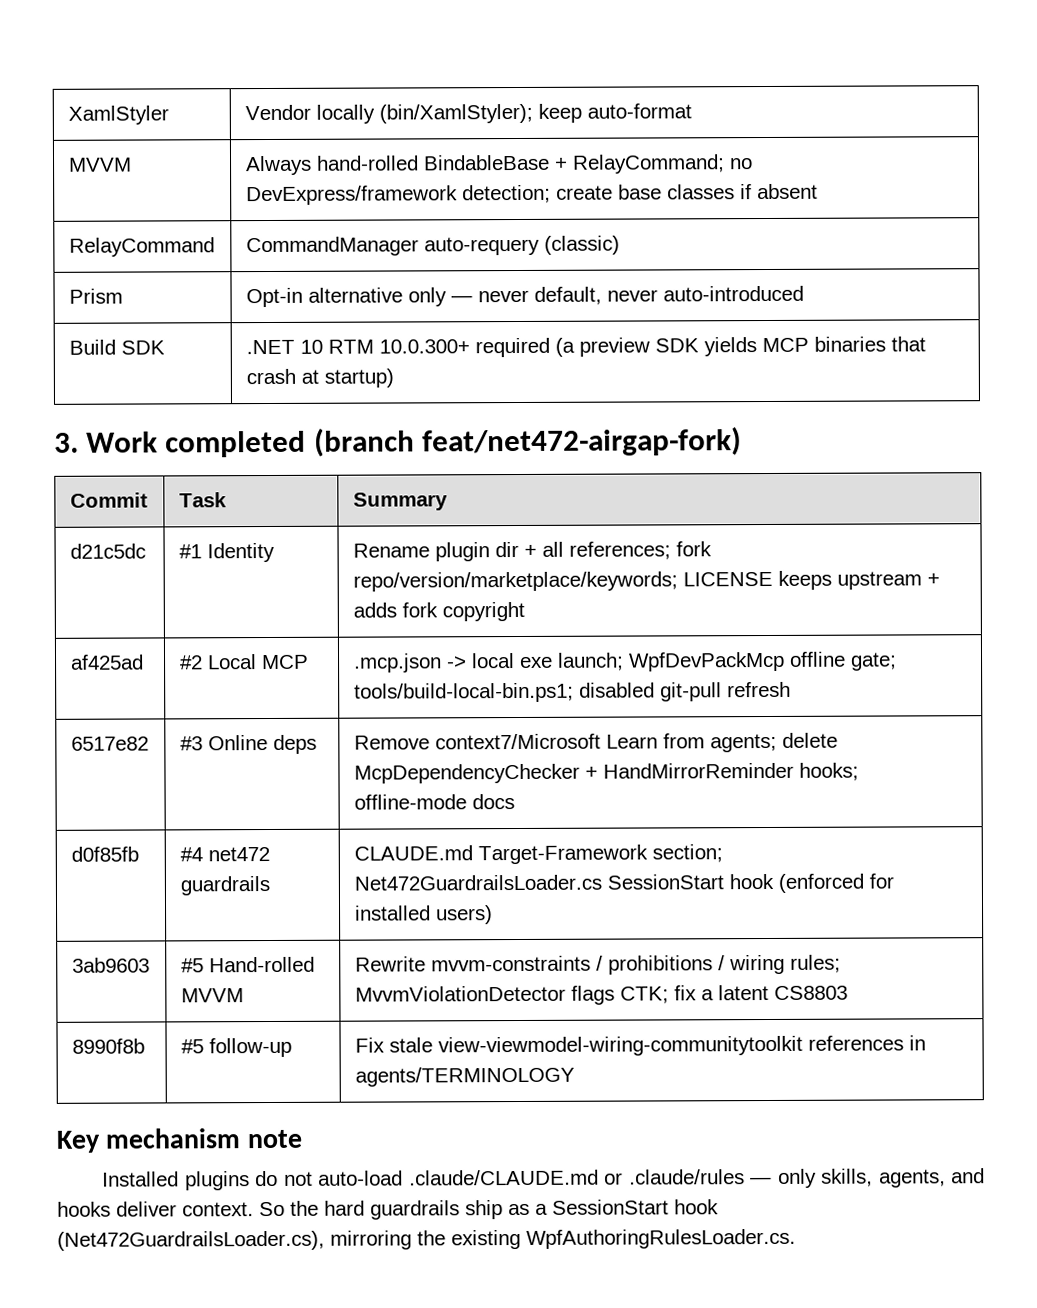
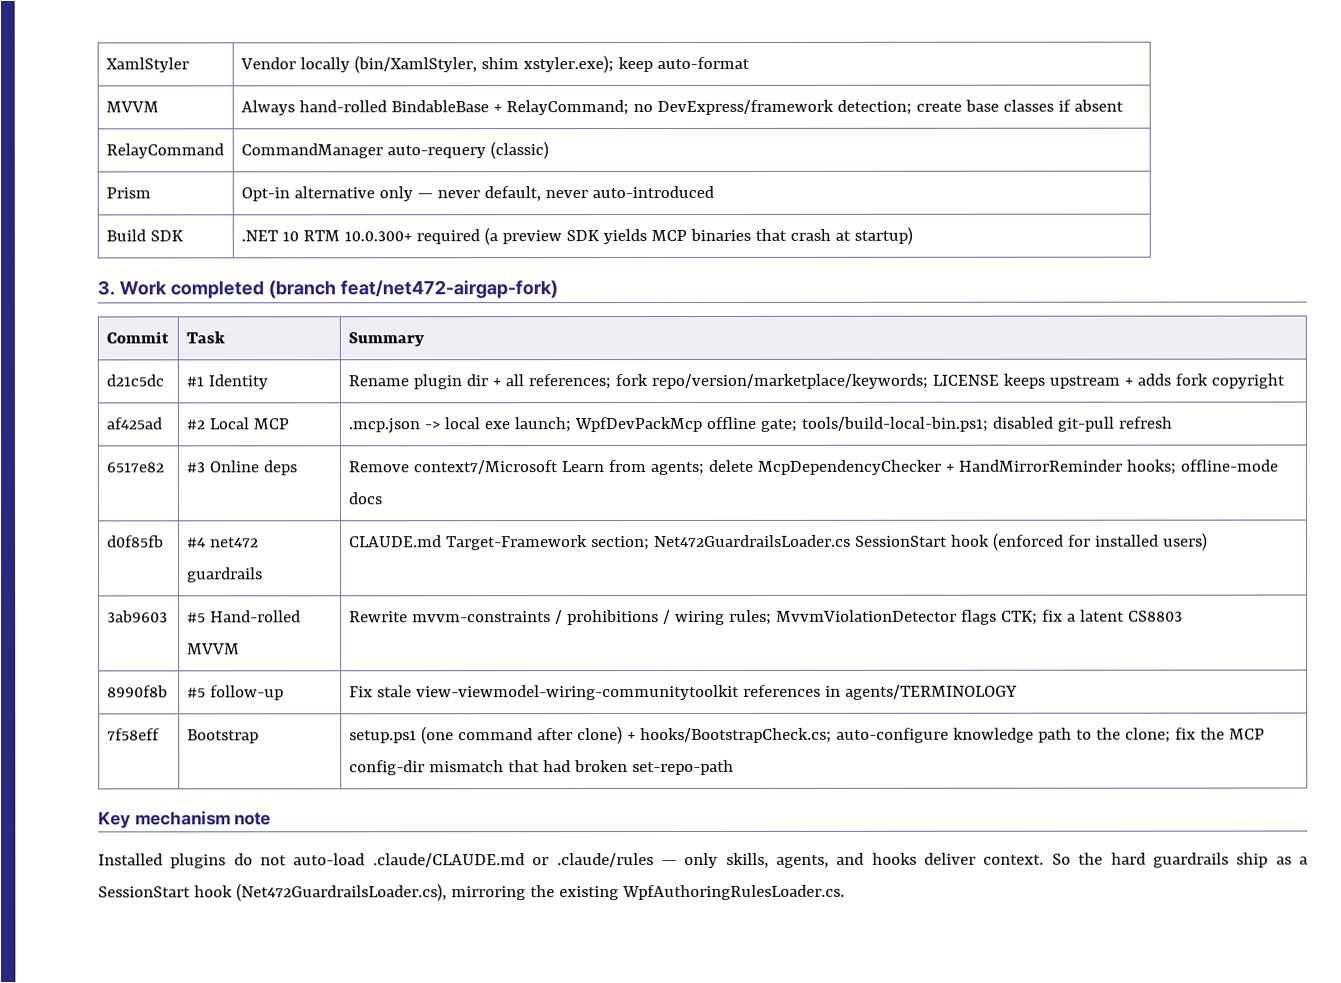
- XamlStyler | Vendor locally (bin/XamlStyler); keep auto-format
+ XamlStyler | Vendor locally (bin/XamlStyler, shim xstyler.exe); keep auto-format
+ 7f58eff | Bootstrap | setup.ps1 (one command after clone) + hooks/BootstrapCheck.cs; auto-configure knowledge path to the clone; fix the MCP config-dir mismatch that had broken set-repo-path

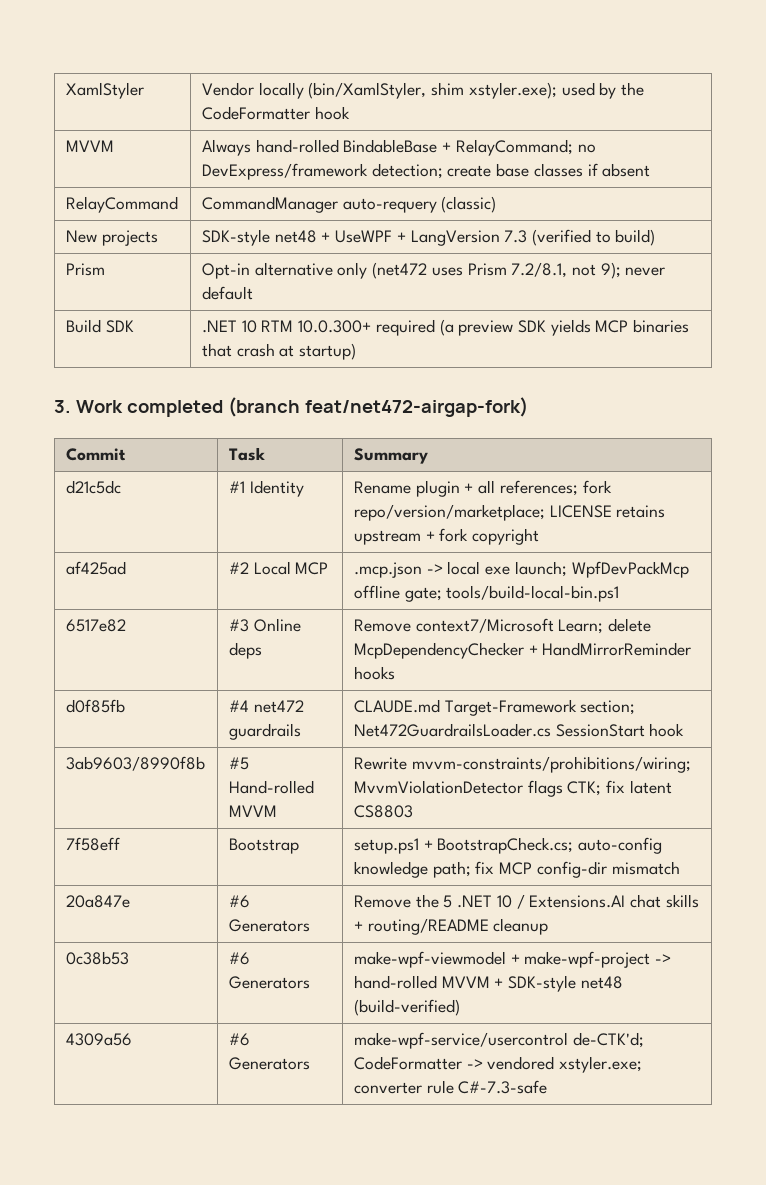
- XamlStyler | Vendor locally (bin/XamlStyler, shim xstyler.exe); keep auto-format
+ XamlStyler | Vendor locally (bin/XamlStyler, shim xstyler.exe); used by the CodeFormatter hook
- Prism | Opt-in alternative only — never default, never auto-introduced
+ New projects | SDK-style net48 + UseWPF + LangVersion 7.3 (verified to build)
+ Prism | Opt-in alternative only (net472 uses Prism 7.2/8.1, not 9); never default
- d21c5dc | #1 Identity | Rename plugin dir + all references; fork repo/version/marketplace/keywords; LICENSE keeps upstream + adds fork copyright
+ d21c5dc | #1 Identity | Rename plugin + all references; fork repo/version/marketplace; LICENSE retains upstream + fork copyright
- af425ad | #2 Local MCP | .mcp.json -> local exe launch; WpfDevPackMcp offline gate; tools/build-local-bin.ps1; disabled git-pull refresh
+ af425ad | #2 Local MCP | .mcp.json -> local exe launch; WpfDevPackMcp offline gate; tools/build-local-bin.ps1
- 6517e82 | #3 Online deps | Remove context7/Microsoft Learn from agents; delete McpDependencyChecker + HandMirrorReminder hooks; offline-mode docs
+ 6517e82 | #3 Online deps | Remove context7/Microsoft Learn; delete McpDependencyChecker + HandMirrorReminder hooks
- d0f85fb | #4 net472 guardrails | CLAUDE.md Target-Framework section; Net472GuardrailsLoader.cs SessionStart hook (enforced for installed users)
- 3ab9603 | #5 Hand-rolled MVVM | Rewrite mvvm-constraints / prohibitions / wiring rules; MvvmViolationDetector flags CTK; fix a latent CS8803
+ d0f85fb | #4 net472 guardrails | CLAUDE.md Target-Framework section; Net472GuardrailsLoader.cs SessionStart hook
+ 3ab9603/8990f8b | #5 Hand-rolled MVVM | Rewrite mvvm-constraints/prohibitions/wiring; MvvmViolationDetector flags CTK; fix latent CS8803
- 8990f8b | #5 follow-up | Fix stale view-viewmodel-wiring-communitytoolkit references in agents/TERMINOLOGY
- 7f58eff | Bootstrap | setup.ps1 (one command after clone) + hooks/BootstrapCheck.cs; auto-configure knowledge path to the clone; fix the MCP config-dir mismatch that had broken set-repo-path
- Key mechanism note
- Installed plugins do not auto-load .claude/CLAUDE.md or .claude/rules — only skills, agents, and hooks deliver context. So the hard guardrails ship as a SessionStart hook (Net472GuardrailsLoader.cs), mirroring the existing WpfAuthoringRulesLoader.cs.
+ 7f58eff | Bootstrap | setup.ps1 + BootstrapCheck.cs; auto-config knowledge path; fix MCP config-dir mismatch
+ 20a847e | #6 Generators | Remove the 5 .NET 10 / Extensions.AI chat skills + routing/README cleanup
+ 0c38b53 | #6 Generators | make-wpf-viewmodel + make-wpf-project -> hand-rolled MVVM + SDK-style net48 (build-verified)
+ 4309a56 | #6 Generators | make-wpf-service/usercontrol de-CTK'd; CodeFormatter -> vendored xstyler.exe; converter rule C#-7.3-safe

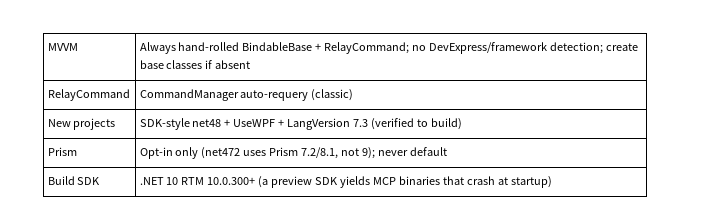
- XamlStyler | Vendor locally (bin/XamlStyler, shim xstyler.exe); used by the CodeFormatter hook
- Prism | Opt-in alternative only (net472 uses Prism 7.2/8.1, not 9); never default
+ Prism | Opt-in only (net472 uses Prism 7.2/8.1, not 9); never default
- Build SDK | .NET 10 RTM 10.0.300+ required (a preview SDK yields MCP binaries that crash at startup)
+ Build SDK | .NET 10 RTM 10.0.300+ (a preview SDK yields MCP binaries that crash at startup)
- 3. Work completed (branch feat/net472-airgap-fork)
- Commit | Task | Summary
- d21c5dc | #1 Identity | Rename plugin + all references; fork repo/version/marketplace; LICENSE retains upstream + fork copyright
- af425ad | #2 Local MCP | .mcp.json -> local exe launch; WpfDevPackMcp offline gate; tools/build-local-bin.ps1
- 6517e82 | #3 Online deps | Remove context7/Microsoft Learn; delete McpDependencyChecker + HandMirrorReminder hooks
- d0f85fb | #4 net472 guardrails | CLAUDE.md Target-Framework section; Net472GuardrailsLoader.cs SessionStart hook
- 3ab9603/8990f8b | #5 Hand-rolled MVVM | Rewrite mvvm-constraints/prohibitions/wiring; MvvmViolationDetector flags CTK; fix latent CS8803
- 7f58eff | Bootstrap | setup.ps1 + BootstrapCheck.cs; auto-config knowledge path; fix MCP config-dir mismatch
- 20a847e | #6 Generators | Remove the 5 .NET 10 / Extensions.AI chat skills + routing/README cleanup
- 0c38b53 | #6 Generators | make-wpf-viewmodel + make-wpf-project -> hand-rolled MVVM + SDK-style net48 (build-verified)
- 4309a56 | #6 Generators | make-wpf-service/usercontrol de-CTK'd; CodeFormatter -> vendored xstyler.exe; converter rule C#-7.3-safe

